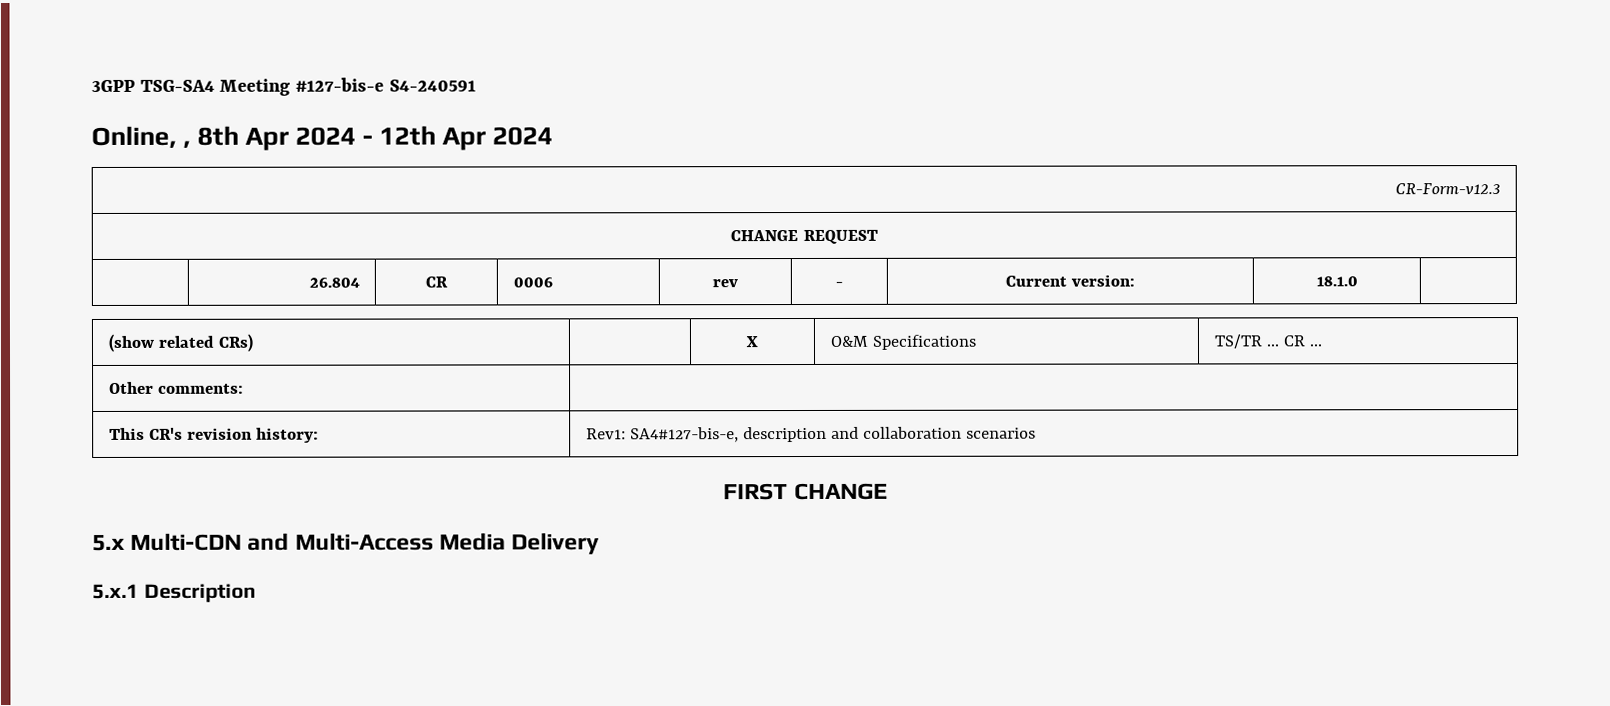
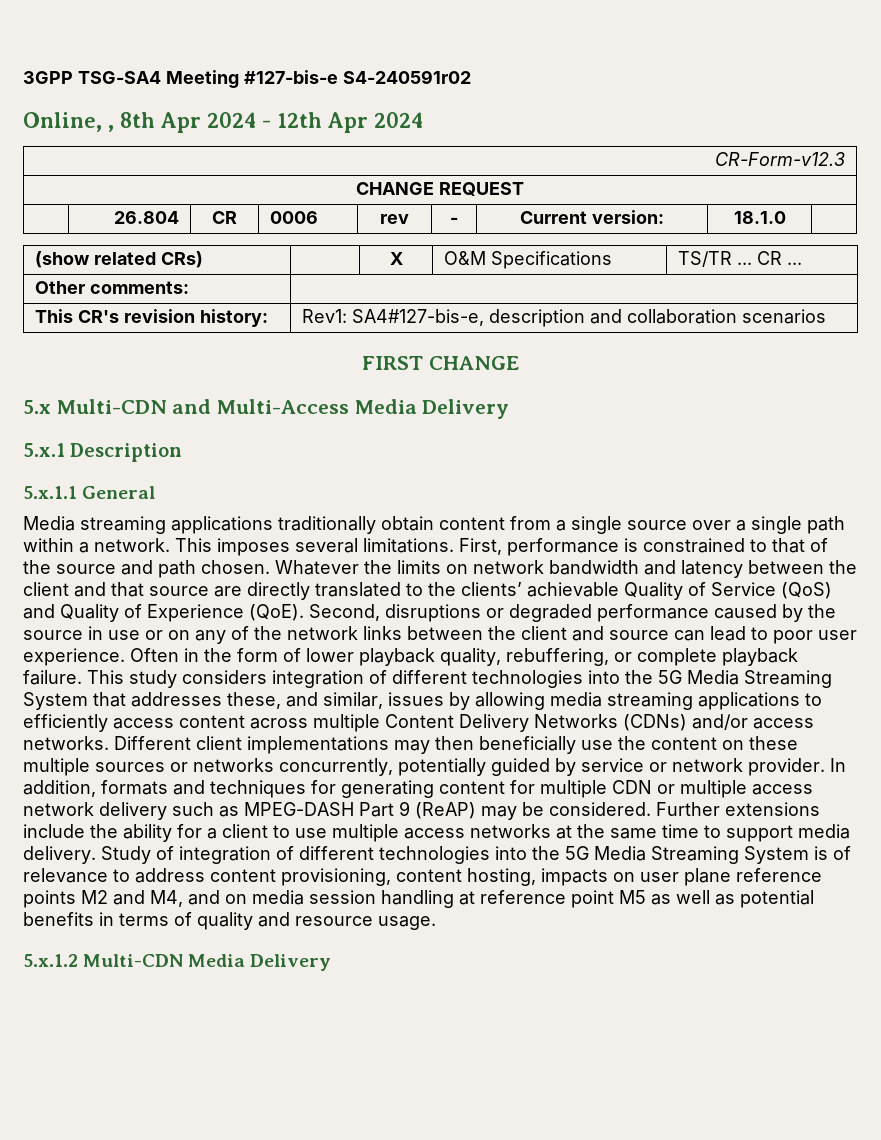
- 3GPP TSG-SA4 Meeting #127-bis-e S4-240591
+ 3GPP TSG-SA4 Meeting #127-bis-e S4-240591r02
+ 5.x.1.1 General
+ Media streaming applications traditionally obtain content from a single source over a single path within a network. This imposes several limitations. First, performance is constrained to that of the source and path chosen. Whatever the limits on network bandwidth and latency between the client and that source are directly translated to the clients’ achievable Quality of Service (QoS) and Quality of Experience (QoE). Second, disruptions or degraded performance caused by the source in use or on any of the network links between the client and source can lead to poor user experience. Often in the form of lower playback quality, rebuffering, or complete playback failure. This study considers integration of different technologies into the 5G Media Streaming System that addresses these, and similar, issues by allowing media streaming applications to efficiently access content across multiple Content Delivery Networks (CDNs) and/or access networks. Different client implementations may then beneficially use the content on these multiple sources or networks concurrently, potentially guided by service or network provider. In addition, formats and techniques for generating content for multiple CDN or multiple access network delivery such as MPEG-DASH Part 9 (ReAP) may be considered. Further extensions include the ability for a client to use multiple access networks at the same time to support media delivery. Study of integration of different technologies into the 5G Media Streaming System is of relevance to address content provisioning, content hosting, impacts on user plane reference points M2 and M4, and on media session handling at reference point M5 as well as potential benefits in terms of quality and resource usage.
+ 5.x.1.2 Multi-CDN Media Delivery

